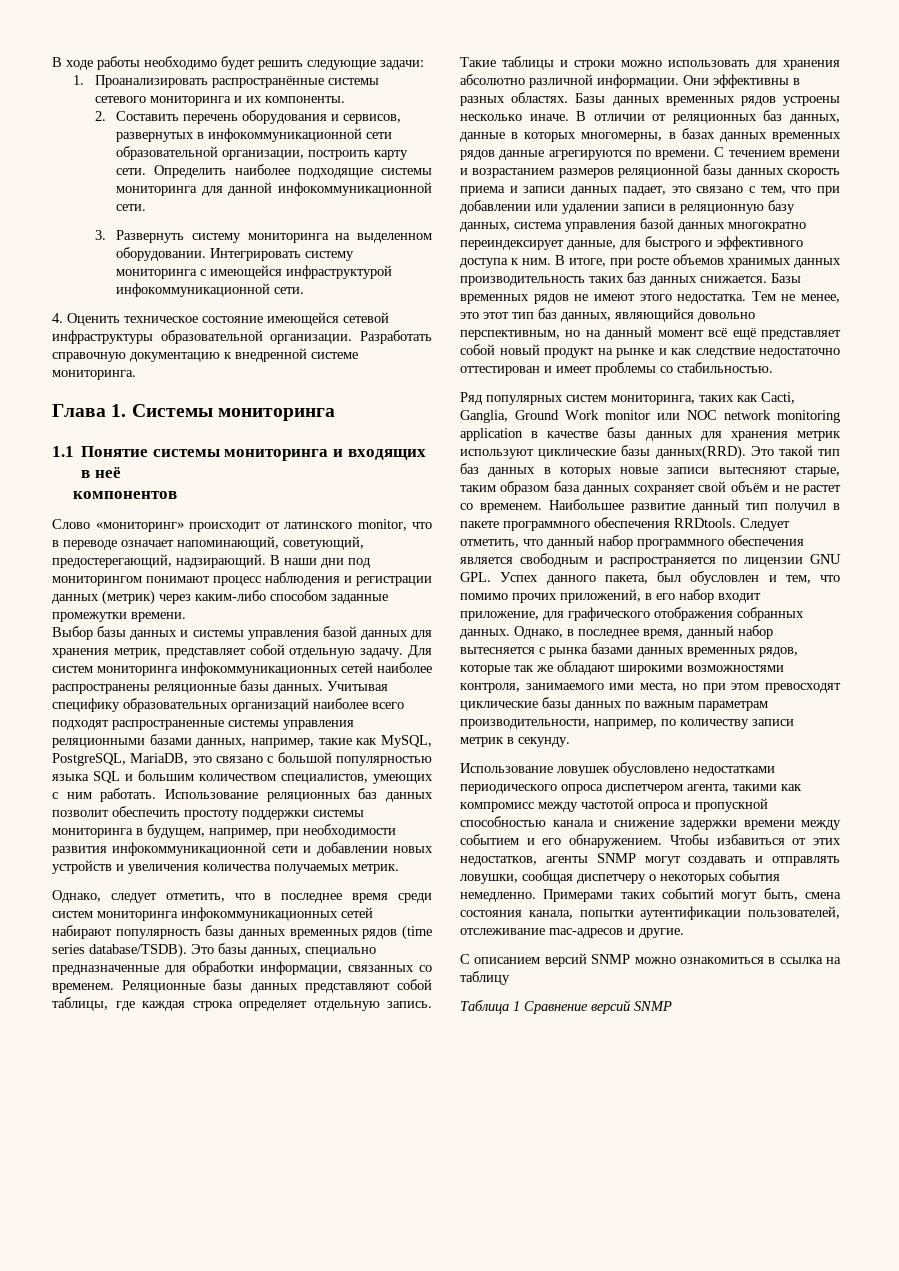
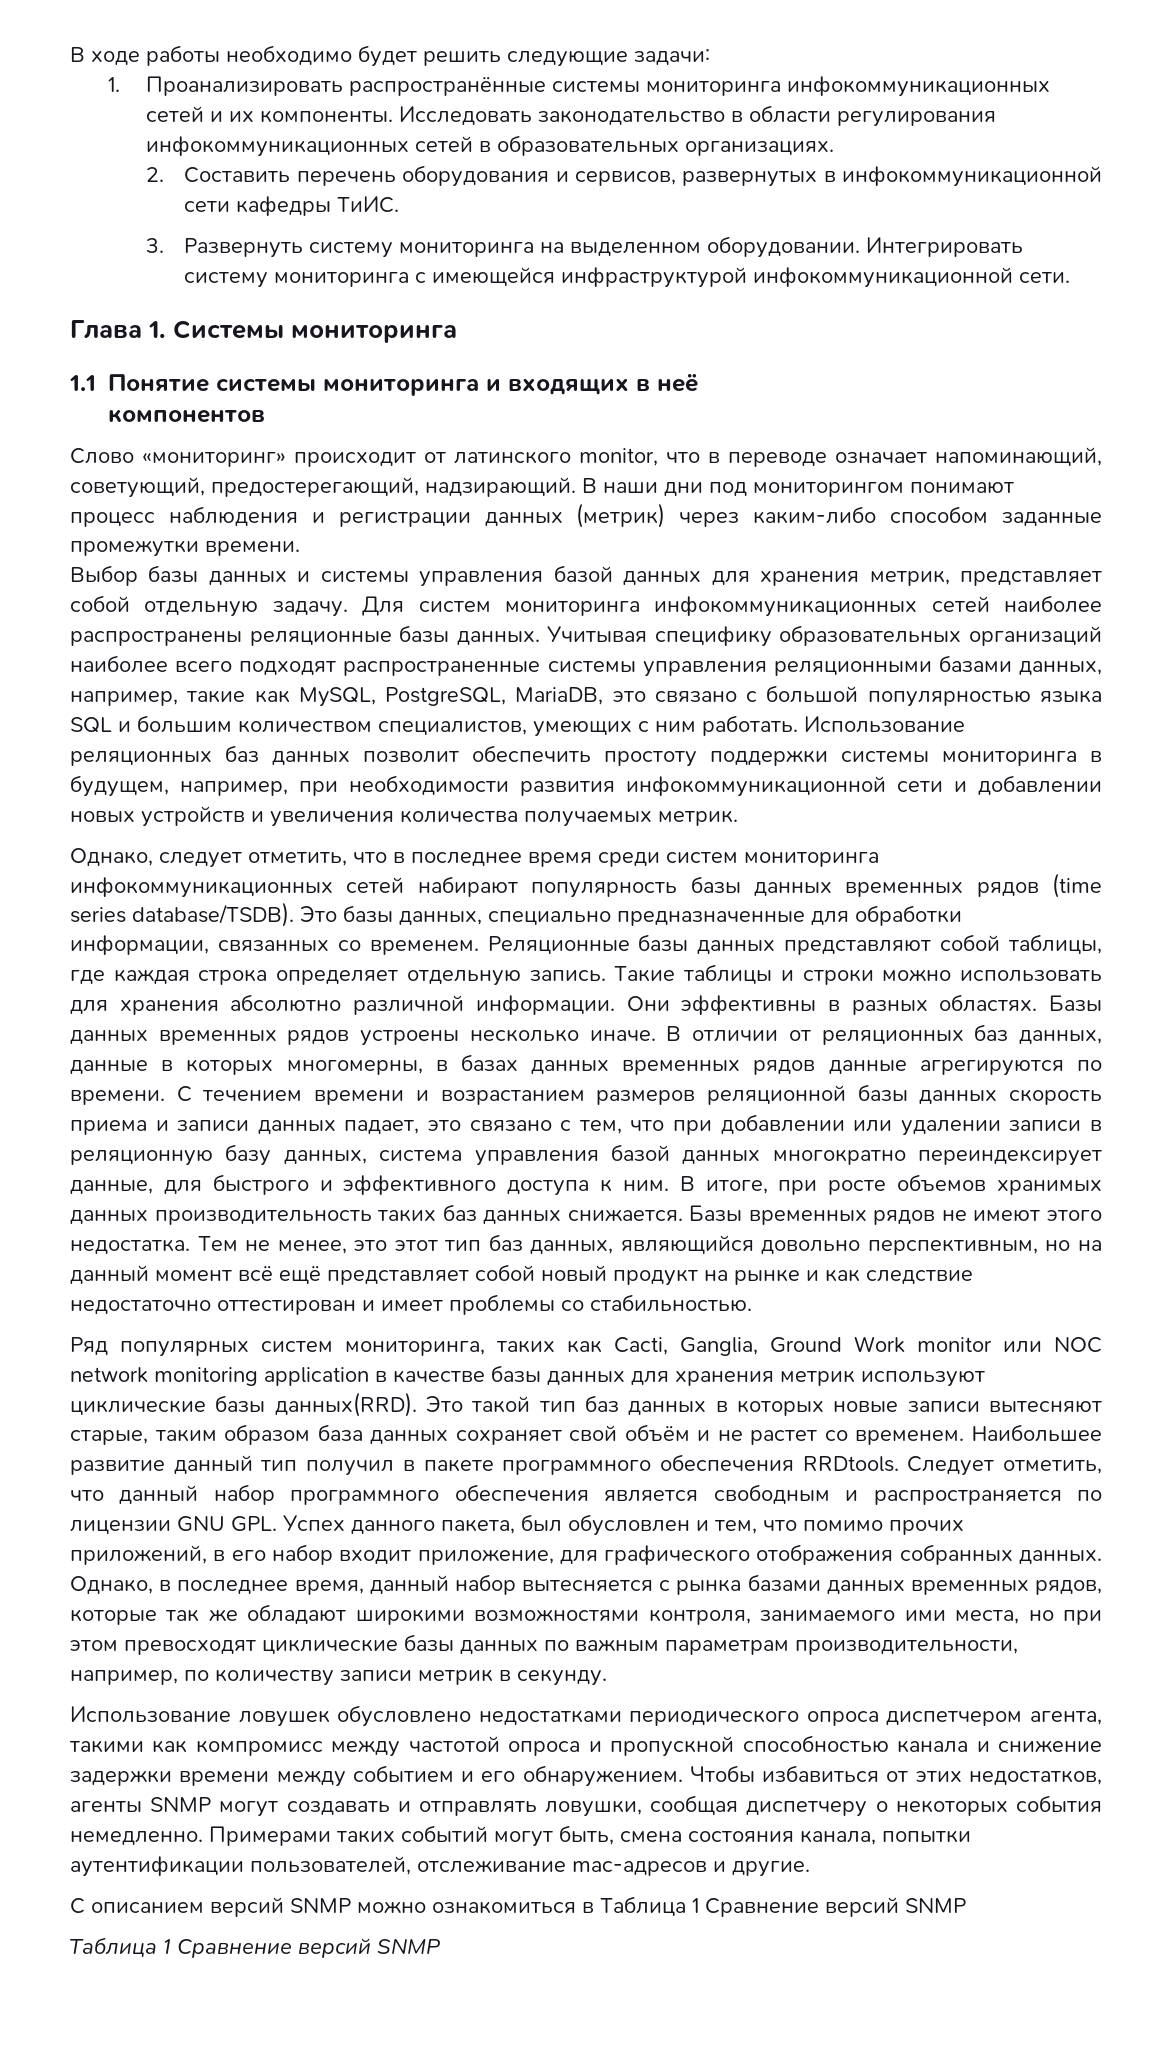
- 1. Проанализировать распространённые системы сетевого мониторинга и их компоненты.
+ 1. Проанализировать распространённые системы мониторинга инфокоммуникационных сетей и их компоненты. Исследовать законодательство в области регулирования инфокоммуникационных сетей в образовательных организациях.
- 2. Составить перечень оборудования и сервисов, развернутых в инфокоммуникационной сети образовательной организации, построить карту сети. Определить наиболее подходящие системы мониторинга для данной инфокоммуникационной сети.
+ 2. Составить перечень оборудования и сервисов, развернутых в инфокоммуникационной сети кафедры ТиИС.
- 4. Оценить техническое состояние имеющейся сетевой инфраструктуры образовательной организации. Разработать справочную документацию к внедренной системе мониторинга.
- С описанием версий SNMP можно ознакомиться в ссылка на таблицу
+ С описанием версий SNMP можно ознакомиться в Таблица 1 Сравнение версий SNMP

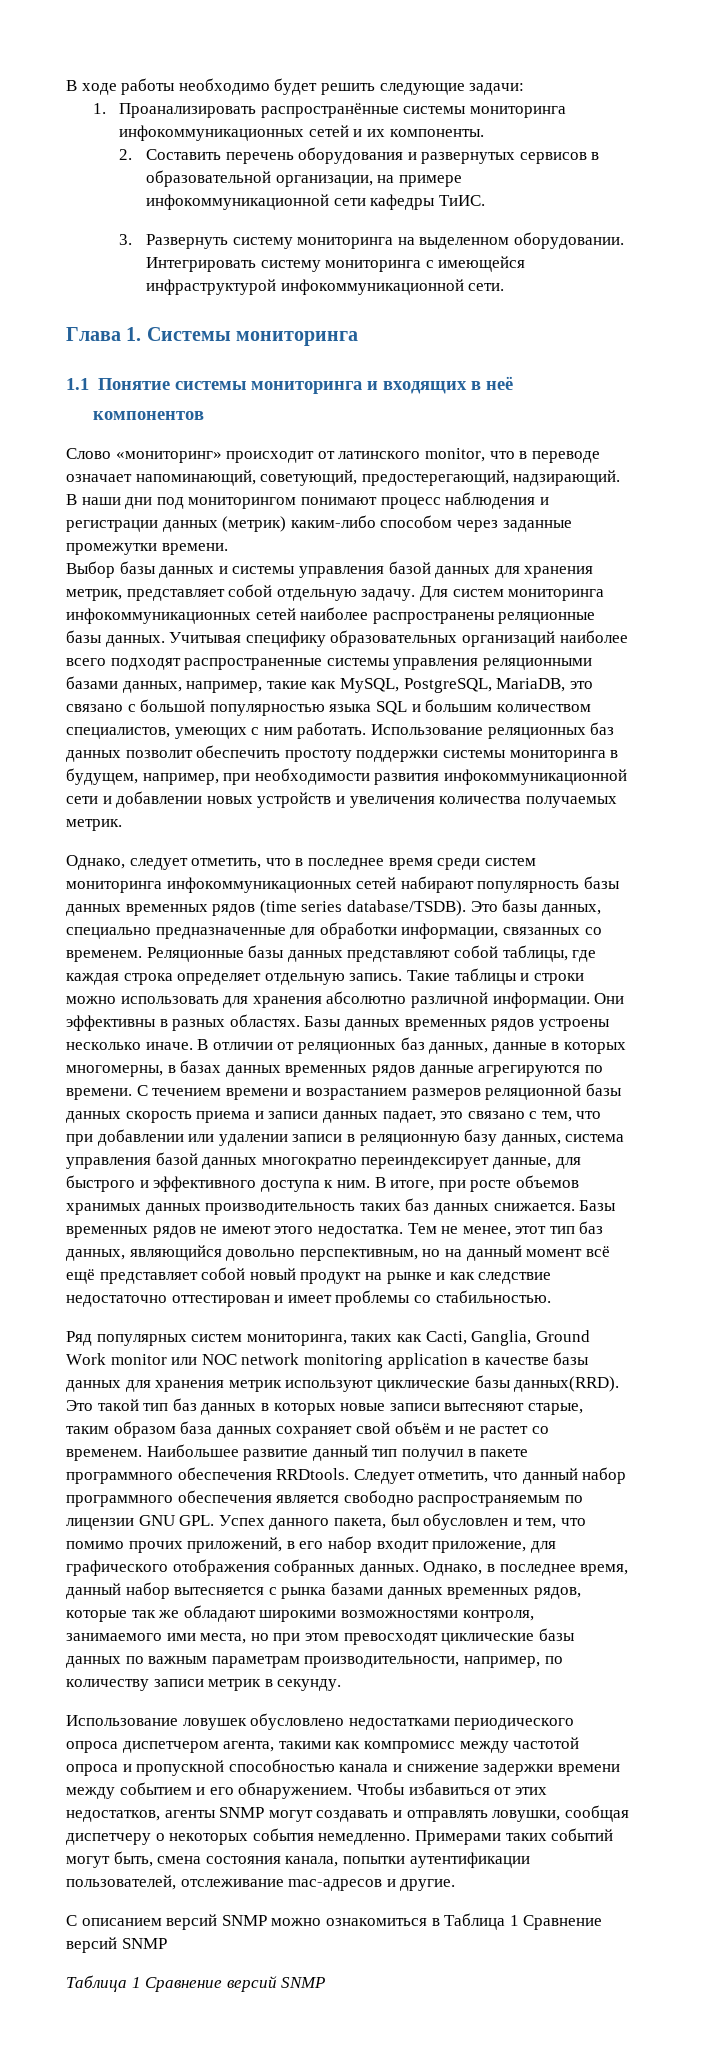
- Исследовать законодательство в области регулирования инфокоммуникационных сетей в образовательных организациях.
- 2. Составить перечень оборудования и сервисов, развернутых в инфокоммуникационной сети кафедры ТиИС.
+ 2. Составить перечень оборудования и развернутых сервисов в образовательной организации, на примере инфокоммуникационной сети кафедры ТиИС.
- В наши дни под мониторингом понимают процесс наблюдения и регистрации данных (метрик) через каким-либо способом заданные промежутки времени.
+ В наши дни под мониторингом понимают процесс наблюдения и регистрации данных (метрик) каким-либо способом через заданные промежутки времени.
- Тем не менее, это этот тип баз данных, являющийся довольно перспективным, но на данный момент всё ещё представляет собой новый продукт на рынке и как следствие недостаточно оттестирован и имеет проблемы со стабильностью.
+ Тем не менее, этот тип баз данных, являющийся довольно перспективным, но на данный момент всё ещё представляет собой новый продукт на рынке и как следствие недостаточно оттестирован и имеет проблемы со стабильностью.
- Следует отметить, что данный набор программного обеспечения является свободным и распространяется по лицензии GNU GPL. Успех данного пакета, был обусловлен и тем, что помимо прочих приложений, в его набор входит приложение, для графического отображения собранных данных.
+ Следует отметить, что данный набор программного обеспечения является свободно распространяемым по лицензии GNU GPL. Успех данного пакета, был обусловлен и тем, что помимо прочих приложений, в его набор входит приложение, для графического отображения собранных данных.

